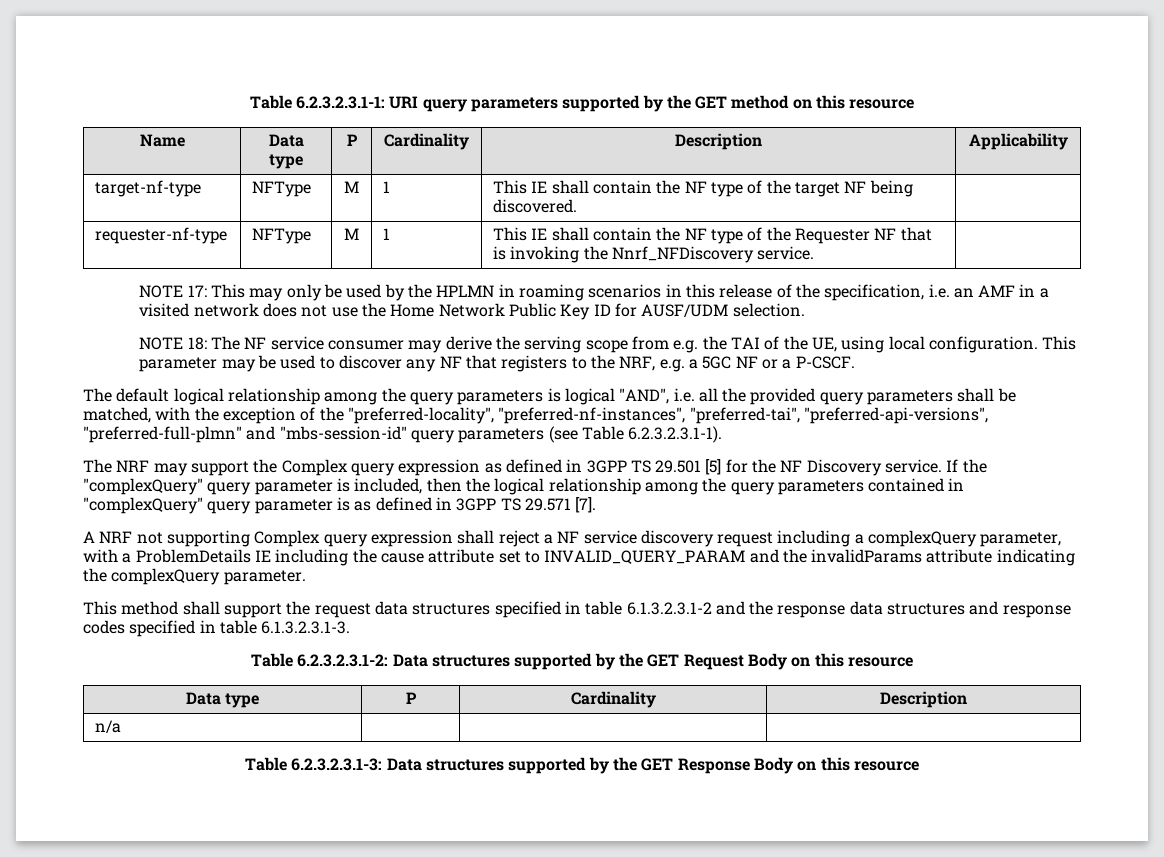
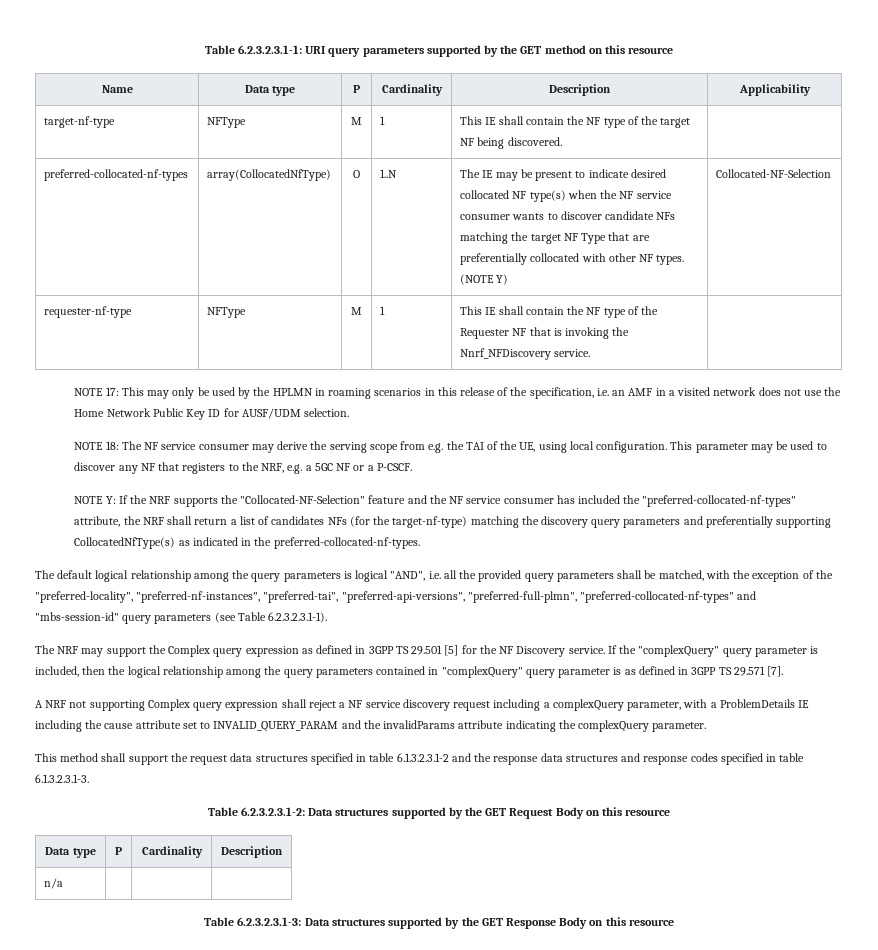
+ preferred-collocated-nf-types | array(CollocatedNfType) | O | 1..N | The IE may be present to indicate desired collocated NF type(s) when the NF service consumer wants to discover candidate NFs matching the target NF Type that are preferentially collocated with other NF types. (NOTE Y) | Collocated-NF-Selection
+ NOTE Y: If the NRF supports the "Collocated-NF-Selection" feature and the NF service consumer has included the "preferred-collocated-nf-types" attribute, the NRF shall return a list of candidates NFs (for the target-nf-type) matching the discovery query parameters and preferentially supporting CollocatedNfType(s) as indicated in the preferred-collocated-nf-types.
- The default logical relationship among the query parameters is logical "AND", i.e. all the provided query parameters shall be matched, with the exception of the "preferred-locality", "preferred-nf-instances", "preferred-tai", "preferred-api-versions", "preferred-full-plmn" and "mbs-session-id" query parameters (see Table 6.2.3.2.3.1-1).
+ The default logical relationship among the query parameters is logical "AND", i.e. all the provided query parameters shall be matched, with the exception of the "preferred-locality", "preferred-nf-instances", "preferred-tai", "preferred-api-versions", "preferred-full-plmn", "preferred-collocated-nf-types" and "mbs-session-id" query parameters (see Table 6.2.3.2.3.1-1).

